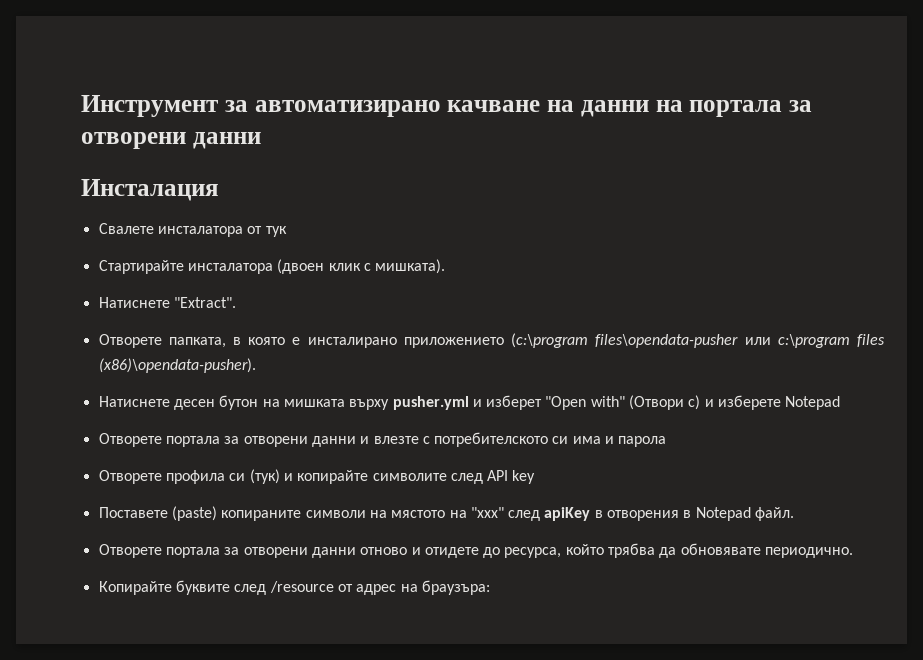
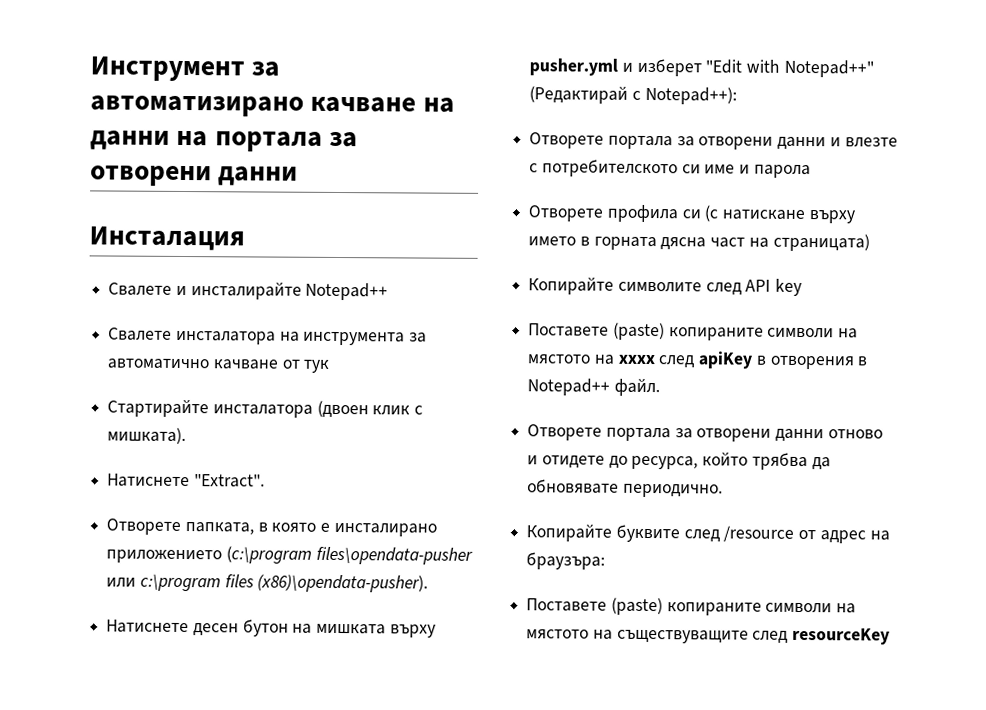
- Свалете инсталатора от тук
+ Свалете и инсталирайте Notepad++
+ Свалете инсталатора на инструмента за автоматично качване от тук
- Натиснете десен бутон на мишката върху pusher.yml и изберет "Open with" (Отвори с) и изберете Notepad
+ Натиснете десен бутон на мишката върху pusher.yml и изберет "Edit with Notepad++" (Редактирай с Notepad++):
- Отворете портала за отворени данни и влезте с потребителското си има и парола
+ Отворете портала за отворени данни и влезте с потребителското си име и парола
- Отворете профила си (тук) и копирайте символите след API key
+ Отворете профила си (с натискане върху името в горната дясна част на страницата)
+ Копирайте символите след API key
- Поставете (paste) копираните символи на мястото на "xxx" след apiKey в отворения в Notepad файл.
+ Поставете (paste) копираните символи на мястото на xxxx след apiKey в отворения в Notepad++ файл.
+ Поставете (paste) копираните символи на мястото на съществуващите след resourceKey

